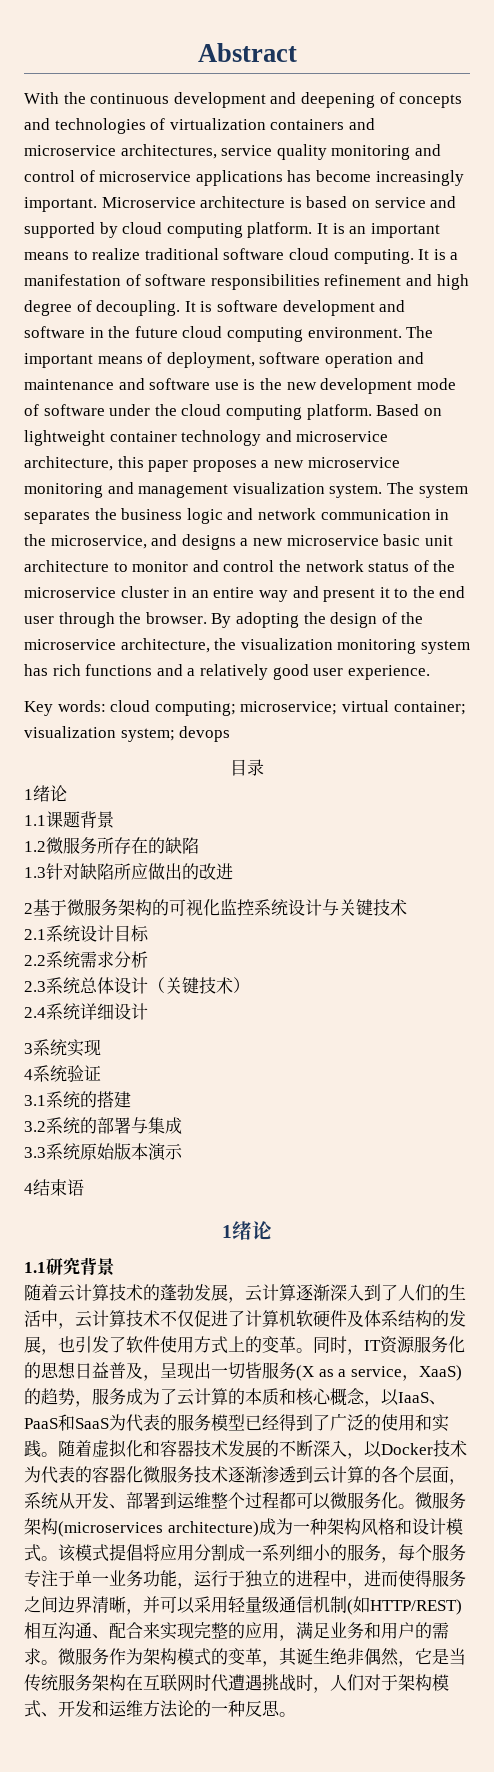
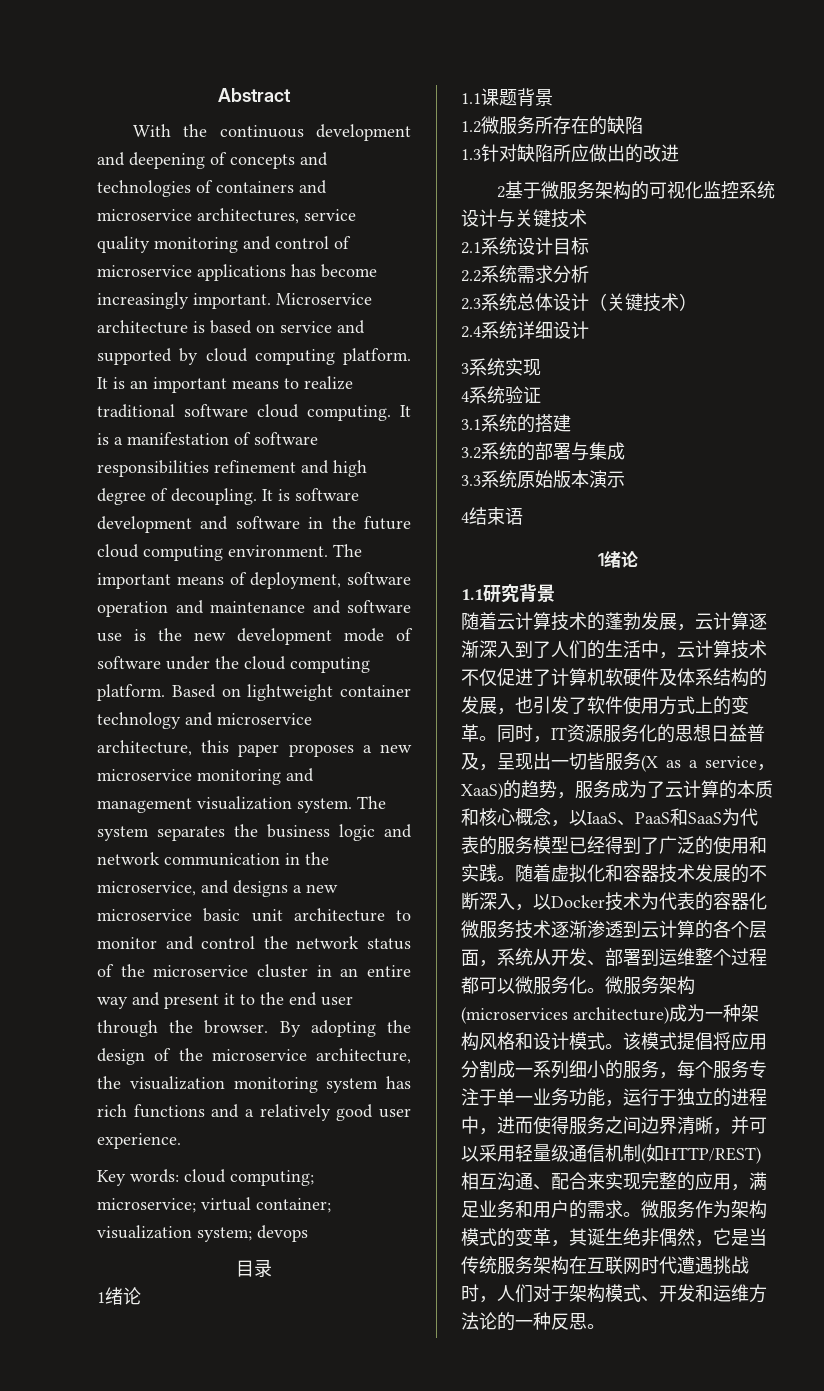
- With the continuous development and deepening of concepts and technologies of virtualization containers and microservice architectures, service quality monitoring and control of microservice applications has become increasingly important.
+ With the continuous development and deepening of concepts and technologies of containers and microservice architectures, service quality monitoring and control of microservice applications has become increasingly important.

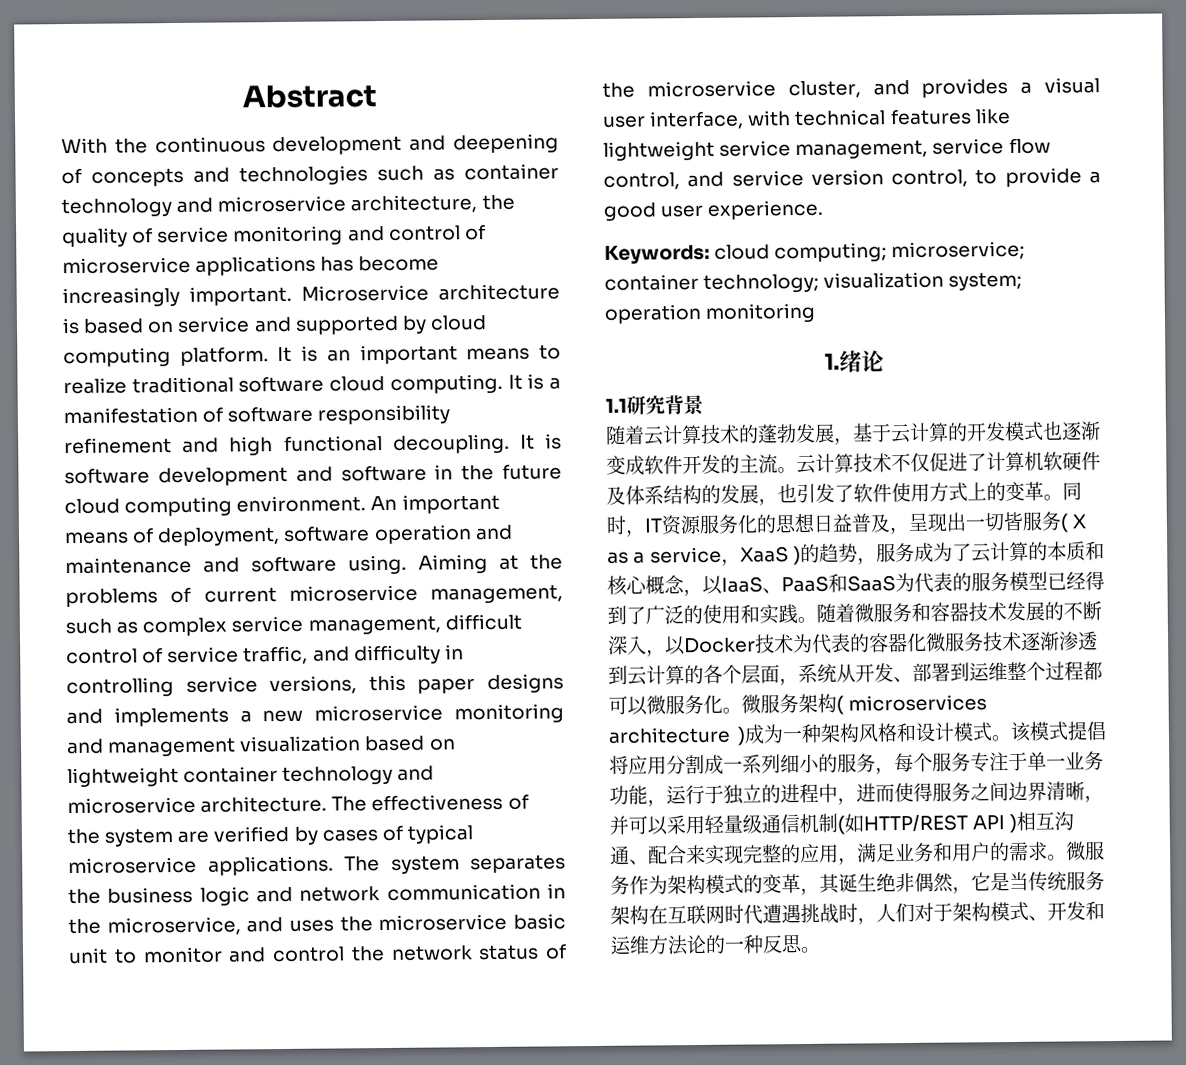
- With the continuous development and deepening of concepts and technologies of containers and microservice architectures, service quality monitoring and control of microservice applications has become increasingly important.
+ With the continuous development and deepening of concepts and technologies such as container technology and microservice architecture, the quality of service monitoring and control of microservice applications has become increasingly important.
- It is a manifestation of software responsibilities refinement and high degree of decoupling.
+ It is a manifestation of software responsibility refinement and high functional decoupling.
- The important means of deployment, software operation and maintenance and software use is the new development mode of software under the cloud computing platform. Based on lightweight container technology and microservice architecture, this paper proposes a new microservice monitoring and management visualization system.
+ An important means of deployment, software operation and maintenance and software using. Aiming at the problems of current microservice management, such as complex service management, difficult control of service traffic, and difficulty in controlling service versions, this paper designs and implements a new microservice monitoring and management visualization based on lightweight container technology and microservice architecture. The effectiveness of the system are verified by cases of typical microservice applications.
- The system separates the business logic and network communication in the microservice, and designs a new microservice basic unit architecture to monitor and control the network status of the microservice cluster in an entire way and present it to the end user through the browser. By adopting the design of the microservice architecture, the visualization monitoring system has rich functions and a relatively good user experience.
+ The system separates the business logic and network communication in the microservice, and uses the microservice basic unit to monitor and control the network status of the microservice cluster, and provides a visual user interface, with technical features like lightweight service management, service flow control, and service version control, to provide a good user experience.
- Key words: cloud computing; microservice; virtual container; visualization system; devops
- 目录
- 1绪论
- 1.1课题背景
- 1.2微服务所存在的缺陷
- 1.3针对缺陷所应做出的改进
- 2基于微服务架构的可视化监控系统设计与关键技术
- 2.1系统设计目标
- 2.2系统需求分析
- 2.3系统总体设计（关键技术）
- 2.4系统详细设计
- 3系统实现
- 4系统验证
- 3.1系统的搭建
- 3.2系统的部署与集成
- 3.3系统原始版本演示
- 4结束语
- 1绪论
+ Keywords: cloud computing; microservice; container technology; visualization system; operation monitoring
+ 1.绪论
- 随着云计算技术的蓬勃发展，云计算逐渐深入到了人们的生活中，云计算技术不仅促进了计算机软硬件及体系结构的发展，也引发了软件使用方式上的变革。
+ 随着云计算技术的蓬勃发展，基于云计算的开发模式也逐渐变成软件开发的主流。云计算技术不仅促进了计算机软硬件及体系结构的发展，也引发了软件使用方式上的变革。
- 同时，IT资源服务化的思想日益普及，呈现出一切皆服务(X as a service，XaaS)的趋势，服务成为了云计算的本质和核心概念，以IaaS、PaaS和SaaS为代表的服务模型已经得到了广泛的使用和实践。
+ 同时，IT资源服务化的思想日益普及，呈现出一切皆服务( X as a service，XaaS )的趋势，服务成为了云计算的本质和核心概念，以IaaS、PaaS和SaaS为代表的服务模型已经得到了广泛的使用和实践。
- 随着虚拟化和容器技术发展的不断深入，以Docker技术为代表的容器化微服务技术逐渐渗透到云计算的各个层面，系统从开发、部署到运维整个过程都可以微服务化。
+ 随着微服务和容器技术发展的不断深入，以Docker技术为代表的容器化微服务技术逐渐渗透到云计算的各个层面，系统从开发、部署到运维整个过程都可以微服务化。
- 微服务架构(microservices architecture)成为一种架构风格和设计模式。
+ 微服务架构( microservices architecture )成为一种架构风格和设计模式。
- 该模式提倡将应用分割成一系列细小的服务，每个服务专注于单一业务功能，运行于独立的进程中，进而使得服务之间边界清晰，并可以采用轻量级通信机制(如HTTP/REST)相互沟通、配合来实现完整的应用，满足业务和用户的需求。
+ 该模式提倡将应用分割成一系列细小的服务，每个服务专注于单一业务功能，运行于独立的进程中，进而使得服务之间边界清晰，并可以采用轻量级通信机制(如HTTP/REST API )相互沟通、配合来实现完整的应用，满足业务和用户的需求。

